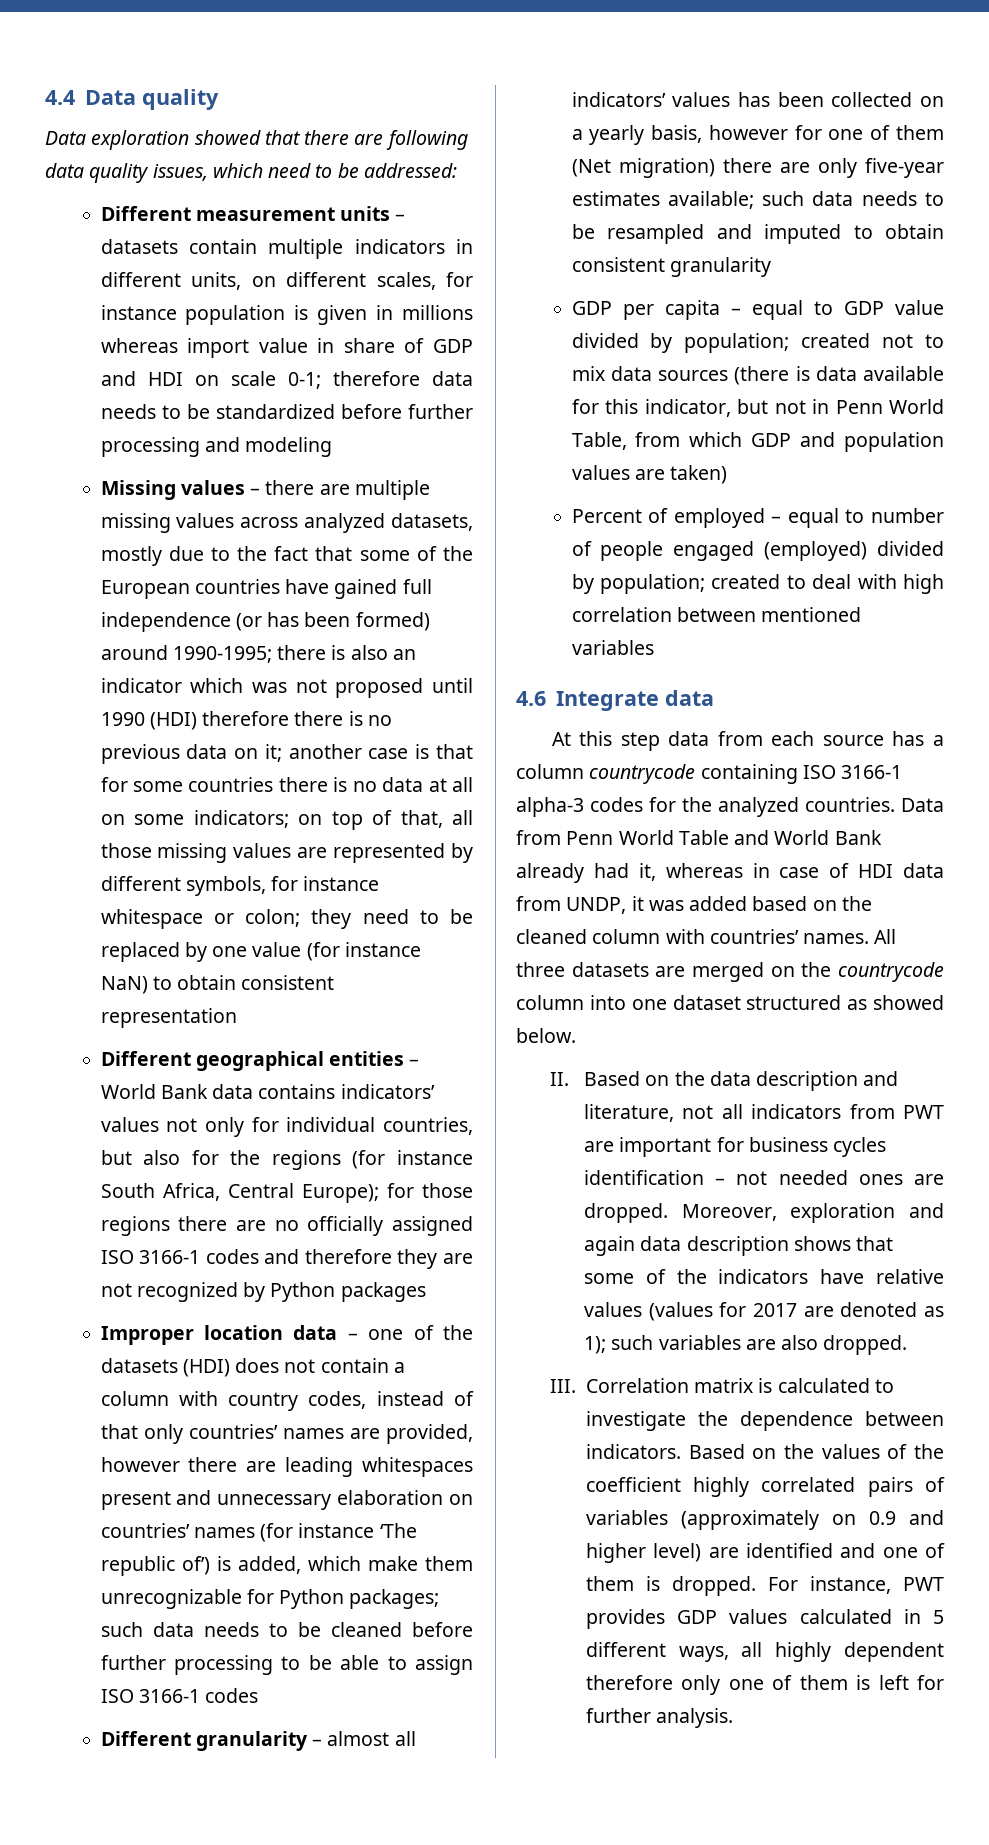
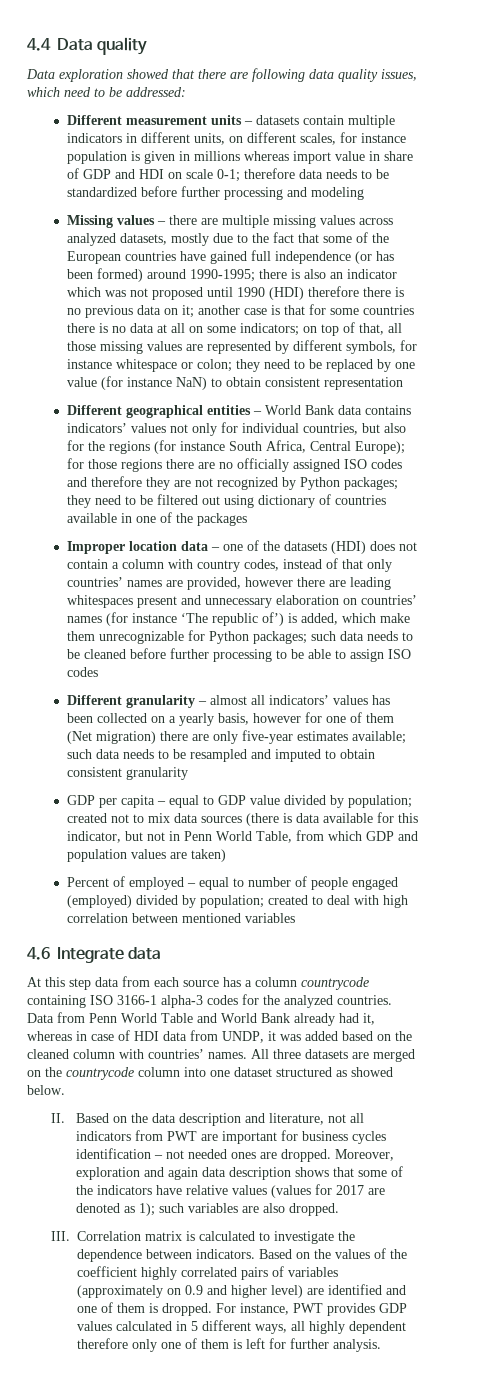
- Different geographical entities – World Bank data contains indicators’ values not only for individual countries, but also for the regions (for instance South Africa, Central Europe); for those regions there are no officially assigned ISO 3166-1 codes and therefore they are not recognized by Python packages
+ Different geographical entities – World Bank data contains indicators’ values not only for individual countries, but also for the regions (for instance South Africa, Central Europe); for those regions there are no officially assigned ISO codes and therefore they are not recognized by Python packages; they need to be filtered out using dictionary of countries available in one of the packages
- such data needs to be cleaned before further processing to be able to assign ISO 3166-1 codes
+ such data needs to be cleaned before further processing to be able to assign ISO codes

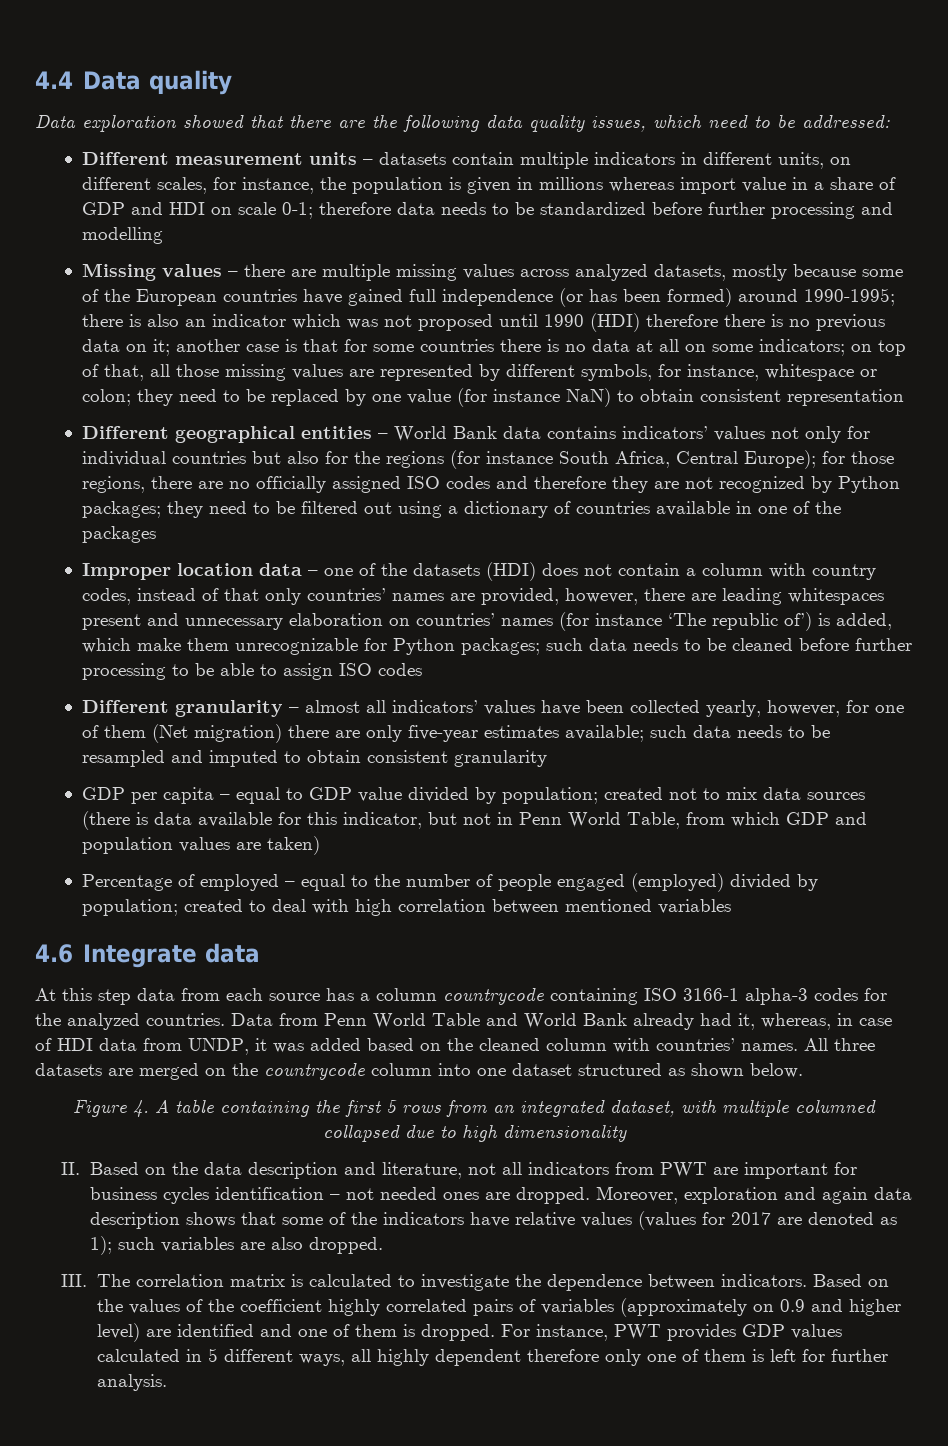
- Data exploration showed that there are following data quality issues, which need to be addressed:
+ Data exploration showed that there are the following data quality issues, which need to be addressed:
- Different measurement units – datasets contain multiple indicators in different units, on different scales, for instance population is given in millions whereas import value in share of GDP and HDI on scale 0-1; therefore data needs to be standardized before further processing and modeling
+ Different measurement units – datasets contain multiple indicators in different units, on different scales, for instance, the population is given in millions whereas import value in a share of GDP and HDI on scale 0-1; therefore data needs to be standardized before further processing and modelling
- Missing values – there are multiple missing values across analyzed datasets, mostly due to the fact that some of the European countries have gained full independence (or has been formed) around 1990-1995;
+ Missing values – there are multiple missing values across analyzed datasets, mostly because some of the European countries have gained full independence (or has been formed) around 1990-1995;
- on top of that, all those missing values are represented by different symbols, for instance whitespace or colon;
+ on top of that, all those missing values are represented by different symbols, for instance, whitespace or colon;
- Different geographical entities – World Bank data contains indicators’ values not only for individual countries, but also for the regions (for instance South Africa, Central Europe); for those regions there are no officially assigned ISO codes and therefore they are not recognized by Python packages; they need to be filtered out using dictionary of countries available in one of the packages
+ Different geographical entities – World Bank data contains indicators’ values not only for individual countries but also for the regions (for instance South Africa, Central Europe); for those regions, there are no officially assigned ISO codes and therefore they are not recognized by Python packages; they need to be filtered out using a dictionary of countries available in one of the packages
- Improper location data – one of the datasets (HDI) does not contain a column with country codes, instead of that only countries’ names are provided, however there are leading whitespaces present and unnecessary elaboration on countries’ names (for instance ‘The republic of’) is added, which make them unrecognizable for Python packages;
+ Improper location data – one of the datasets (HDI) does not contain a column with country codes, instead of that only countries’ names are provided, however, there are leading whitespaces present and unnecessary elaboration on countries’ names (for instance ‘The republic of’) is added, which make them unrecognizable for Python packages;
- Different granularity – almost all indicators’ values has been collected on a yearly basis, however for one of them (Net migration) there are only five-year estimates available; such data needs to be resampled and imputed to obtain consistent granularity
+ Different granularity – almost all indicators’ values have been collected yearly, however, for one of them (Net migration) there are only five-year estimates available; such data needs to be resampled and imputed to obtain consistent granularity
- Percent of employed – equal to number of people engaged (employed) divided by population; created to deal with high correlation between mentioned variables
+ Percentage of employed – equal to the number of people engaged (employed) divided by population; created to deal with high correlation between mentioned variables
- Data from Penn World Table and World Bank already had it, whereas in case of HDI data from UNDP, it was added based on the cleaned column with countries’ names.
+ Data from Penn World Table and World Bank already had it, whereas, in case of HDI data from UNDP, it was added based on the cleaned column with countries’ names.
- All three datasets are merged on the countrycode column into one dataset structured as showed below.
+ All three datasets are merged on the countrycode column into one dataset structured as shown below.
+ Figure 4. A table containing the first 5 rows from an integrated dataset, with multiple columned collapsed due to high dimensionality
- III. Correlation matrix is calculated to investigate the dependence between indicators.
+ III. The correlation matrix is calculated to investigate the dependence between indicators.

